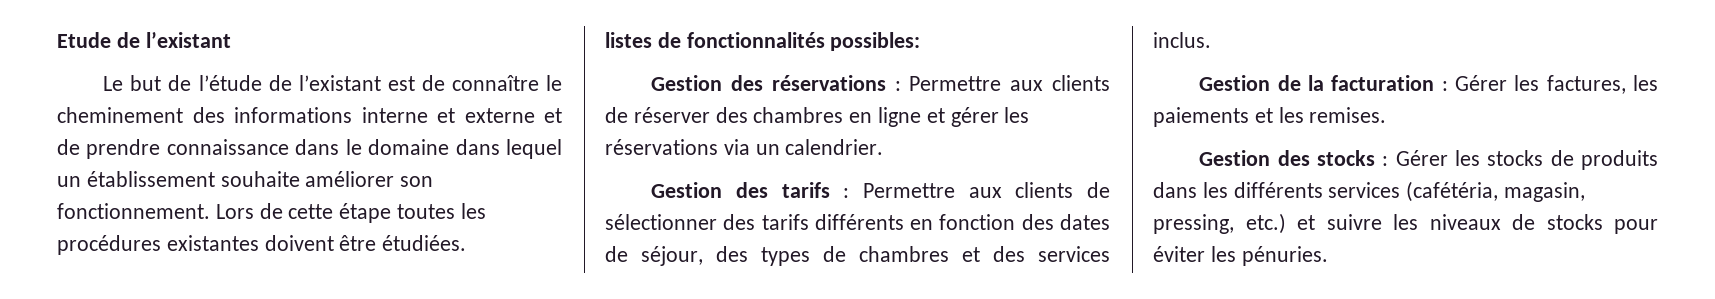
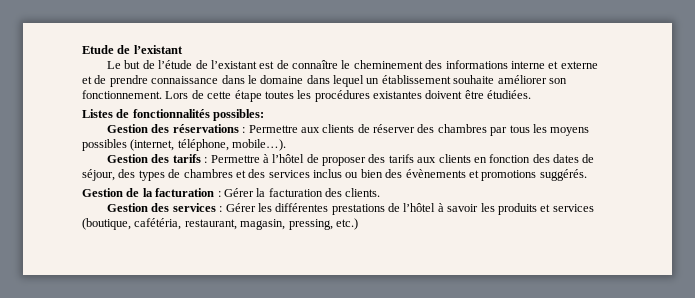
- listes de fonctionnalités possibles:
+ Listes de fonctionnalités possibles:
- Gestion des réservations : Permettre aux clients de réserver des chambres en ligne et gérer les réservations via un calendrier.
+ Gestion des réservations : Permettre aux clients de réserver des chambres par tous les moyens possibles (internet, téléphone, mobile…).
- Gestion des tarifs : Permettre aux clients de sélectionner des tarifs différents en fonction des dates de séjour, des types de chambres et des services inclus.
+ Gestion des tarifs : Permettre à l’hôtel de proposer des tarifs aux clients en fonction des dates de séjour, des types de chambres et des services inclus ou bien des évènements et promotions suggérés.
- Gestion de la facturation : Gérer les factures, les paiements et les remises.
- Gestion des stocks : Gérer les stocks de produits dans les différents services (cafétéria, magasin, pressing, etc.) et suivre les niveaux de stocks pour éviter les pénuries.
+ Gestion de la facturation : Gérer la facturation des clients.
+ Gestion des services : Gérer les différentes prestations de l’hôtel à savoir les produits et services (boutique, cafétéria, restaurant, magasin, pressing, etc.)

